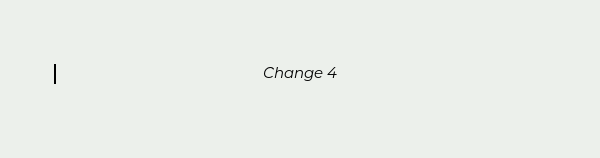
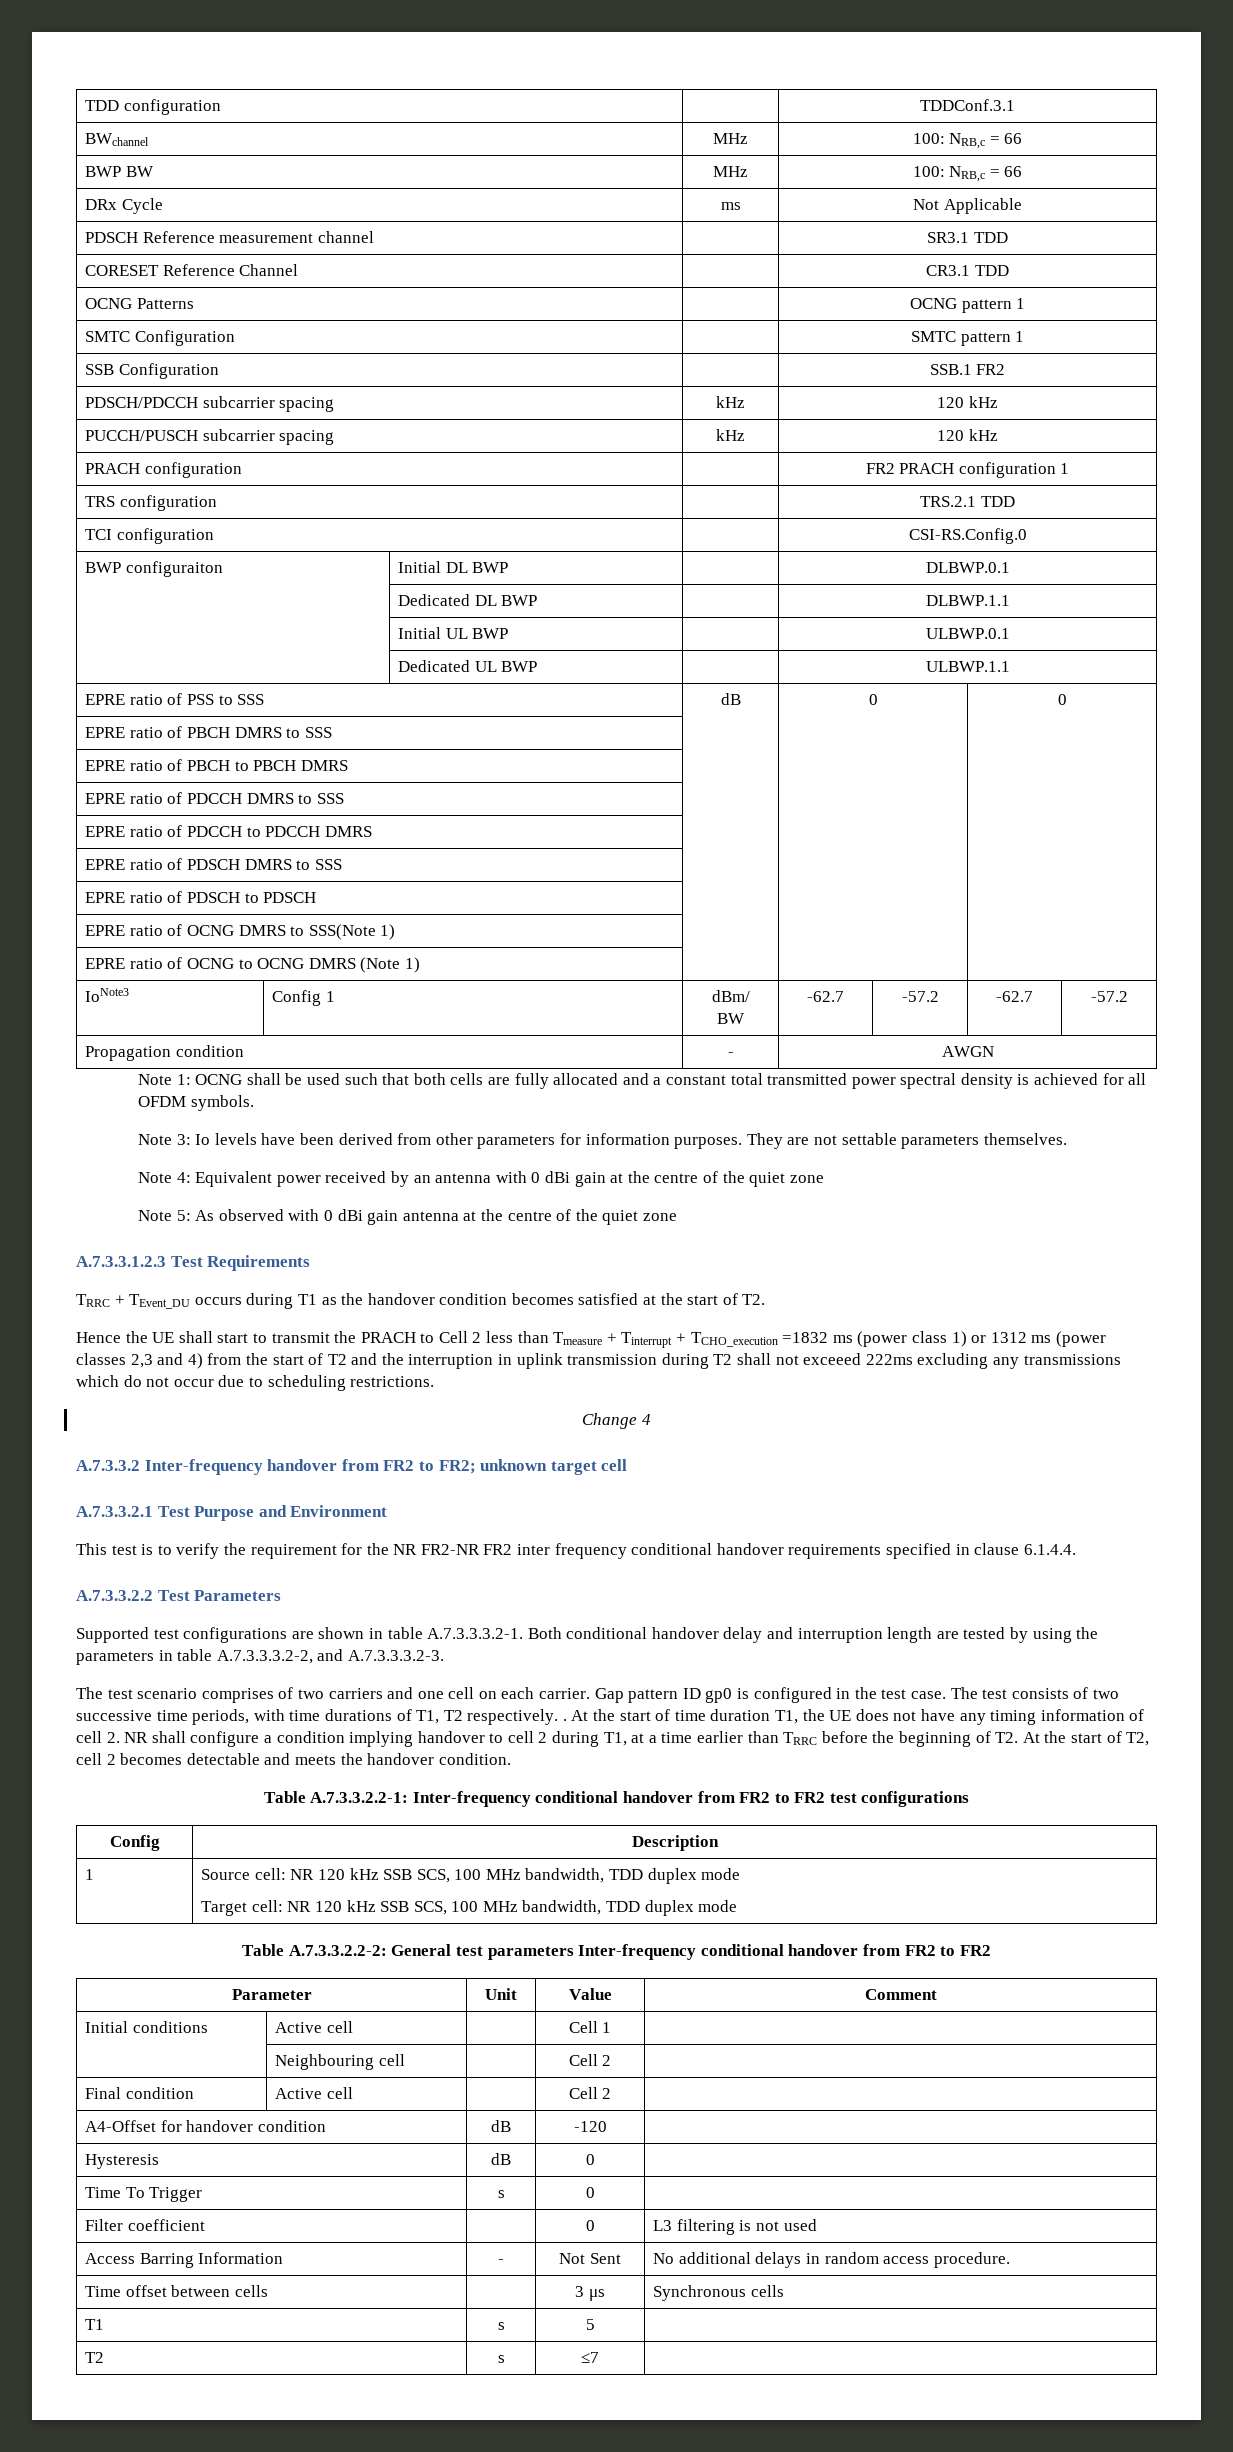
+ TDD configuration | | TDDConf.3.1
+ BWchannel | MHz | 100: NRB,c = 66
+ BWP BW | MHz | 100: NRB,c = 66
+ DRx Cycle | ms | Not Applicable
+ PDSCH Reference measurement channel | | SR3.1 TDD
+ CORESET Reference Channel | | CR3.1 TDD
+ OCNG Patterns | | OCNG pattern 1
+ SMTC Configuration | | SMTC pattern 1
+ SSB Configuration | | SSB.1 FR2
+ PDSCH/PDCCH subcarrier spacing | kHz | 120 kHz
+ PUCCH/PUSCH subcarrier spacing | kHz | 120 kHz
+ PRACH configuration | | FR2 PRACH configuration 1
+ TRS configuration | | TRS.2.1 TDD
+ TCI configuration | | CSI-RS.Config.0
+ BWP configuraiton | Initial DL BWP | | DLBWP.0.1
+ | Dedicated DL BWP | | DLBWP.1.1
+ | Initial UL BWP | | ULBWP.0.1
+ | Dedicated UL BWP | | ULBWP.1.1
+ EPRE ratio of PSS to SSS | dB | 0 | 0
+ EPRE ratio of PBCH DMRS to SSS | | |
+ EPRE ratio of PBCH to PBCH DMRS | | |
+ EPRE ratio of PDCCH DMRS to SSS | | |
+ EPRE ratio of PDCCH to PDCCH DMRS | | |
+ EPRE ratio of PDSCH DMRS to SSS | | |
+ EPRE ratio of PDSCH to PDSCH | | |
+ EPRE ratio of OCNG DMRS to SSS(Note 1) | | |
+ EPRE ratio of OCNG to OCNG DMRS (Note 1) | | |
+ IoNote3 | Config 1 | dBm/
+ BW | -62.7 | -57.2 | -62.7 | -57.2
+ Propagation condition | - | AWGN
+ Note 1: OCNG shall be used such that both cells are fully allocated and a constant total transmitted power spectral density is achieved for all OFDM symbols.
+ Note 3: Io levels have been derived from other parameters for information purposes. They are not settable parameters themselves.
+ Note 4: Equivalent power received by an antenna with 0 dBi gain at the centre of the quiet zone
+ Note 5: As observed with 0 dBi gain antenna at the centre of the quiet zone
+ A.7.3.3.1.2.3 Test Requirements
+ TRRC + TEvent_DU occurs during T1 as the handover condition becomes satisfied at the start of T2.
+ Hence the UE shall start to transmit the PRACH to Cell 2 less than Tmeasure + Tinterrupt + TCHO_execution =1832 ms (power class 1) or 1312 ms (power classes 2,3 and 4) from the start of T2 and the interruption in uplink transmission during T2 shall not exceeed 222ms excluding any transmissions which do not occur due to scheduling restrictions.
  Change 4
+ A.7.3.3.2 Inter-frequency handover from FR2 to FR2; unknown target cell
+ A.7.3.3.2.1 Test Purpose and Environment
+ This test is to verify the requirement for the NR FR2-NR FR2 inter frequency conditional handover requirements specified in clause 6.1.4.4.
+ A.7.3.3.2.2 Test Parameters
+ Supported test configurations are shown in table A.7.3.3.3.2-1. Both conditional handover delay and interruption length are tested by using the parameters in table A.7.3.3.3.2-2, and A.7.3.3.3.2-3.
+ The test scenario comprises of two carriers and one cell on each carrier. Gap pattern ID gp0 is configured in the test case. The test consists of two successive time periods, with time durations of T1, T2 respectively. . At the start of time duration T1, the UE does not have any timing information of cell 2. NR shall configure a condition implying handover to cell 2 during T1, at a time earlier than TRRC before the beginning of T2. At the start of T2, cell 2 becomes detectable and meets the handover condition.
+ Table A.7.3.3.2.2-1: Inter-frequency conditional handover from FR2 to FR2 test configurations
+ Config | Description
+ 1 | Source cell: NR 120 kHz SSB SCS, 100 MHz bandwidth, TDD duplex mode
+ Target cell: NR 120 kHz SSB SCS, 100 MHz bandwidth, TDD duplex mode
+ Table A.7.3.3.2.2-2: General test parameters Inter-frequency conditional handover from FR2 to FR2
+ Parameter | Unit | Value | Comment
+ Initial conditions | Active cell | | Cell 1 |
+ | Neighbouring cell | | Cell 2 |
+ Final condition | Active cell | | Cell 2 |
+ A4-Offset for handover condition | dB | -120 |
+ Hysteresis | dB | 0 |
+ Time To Trigger | s | 0 |
+ Filter coefficient | | 0 | L3 filtering is not used
+ Access Barring Information | - | Not Sent | No additional delays in random access procedure.
+ Time offset between cells | | 3 μs | Synchronous cells
+ T1 | s | 5 |
+ T2 | s | ≤7 |

